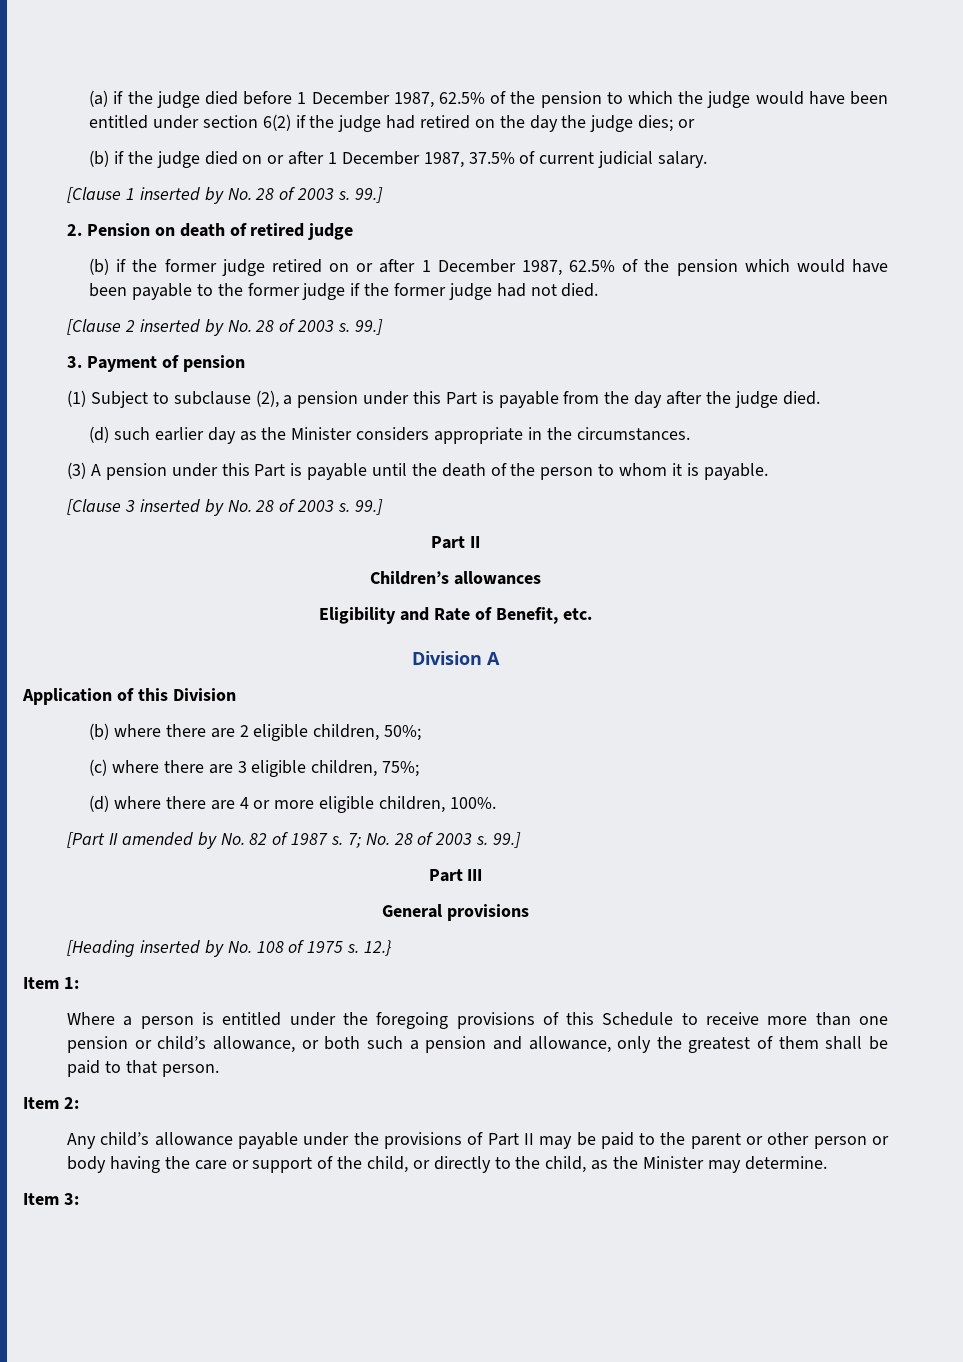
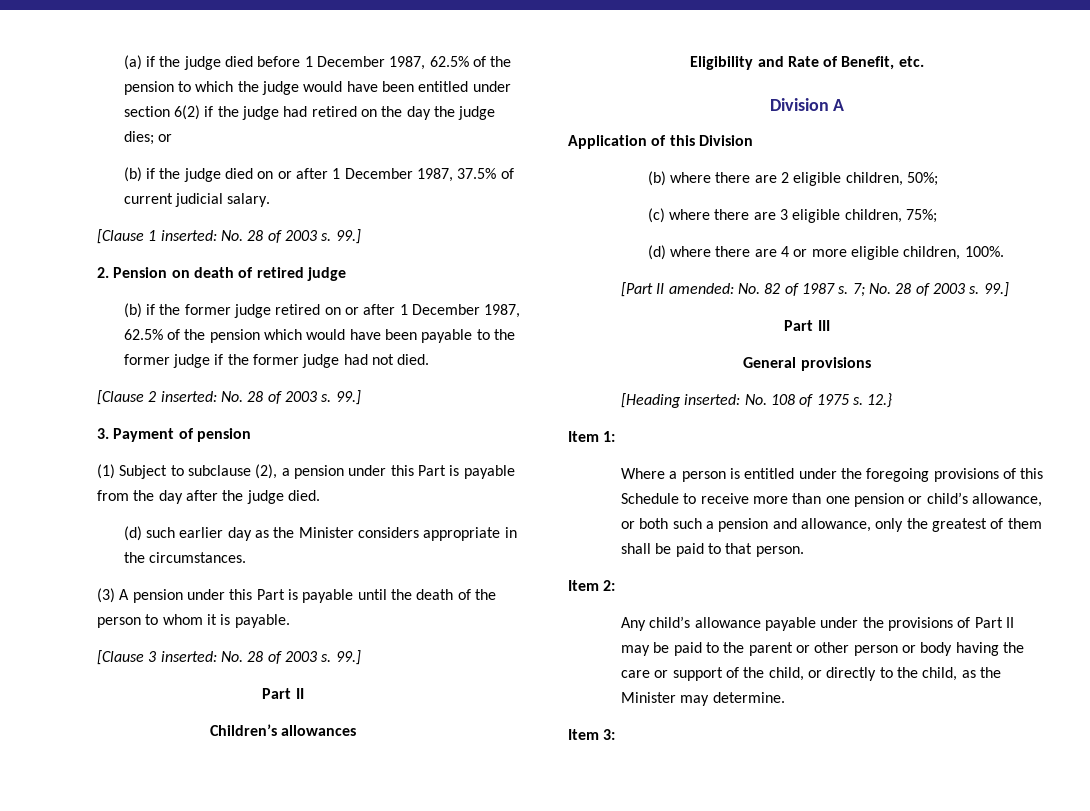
- [Clause 1 inserted by No. 28 of 2003 s.
+ [Clause 1 inserted: No. 28 of 2003 s.
- [Clause 2 inserted by No. 28 of 2003 s.
+ [Clause 2 inserted: No. 28 of 2003 s.
- [Clause 3 inserted by No. 28 of 2003 s.
+ [Clause 3 inserted: No. 28 of 2003 s.
- [Part II amended by No. 82 of 1987 s.
+ [Part II amended: No. 82 of 1987 s.
- [Heading inserted by No. 108 of 1975 s.
+ [Heading inserted: No. 108 of 1975 s.

